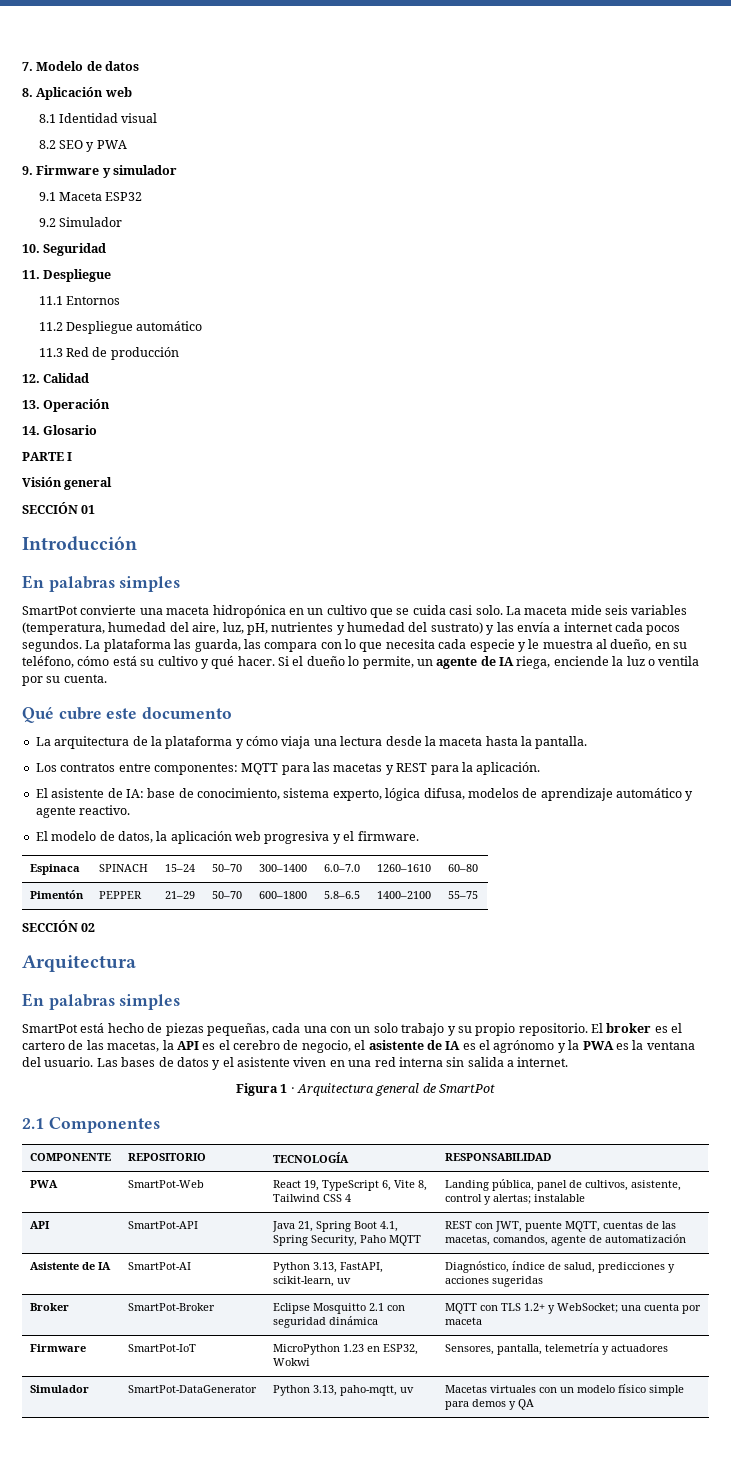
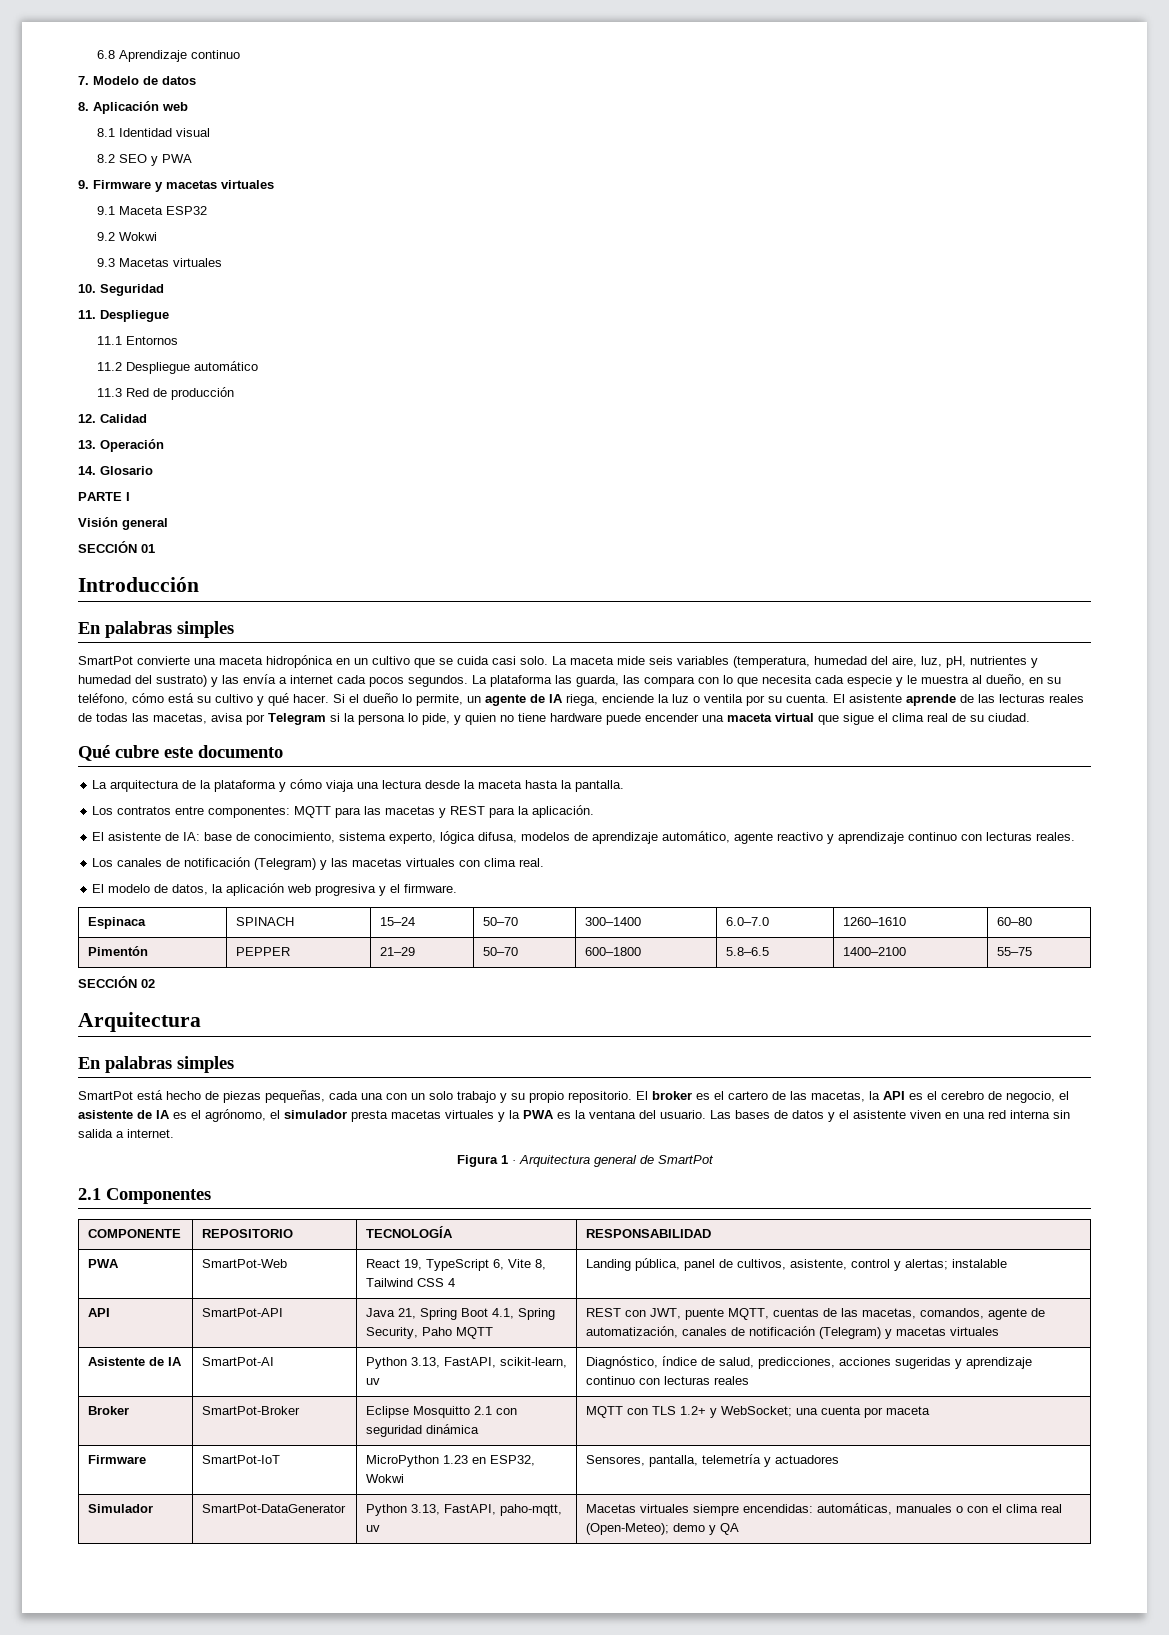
+ 6.8 Aprendizaje continuo
- 9. Firmware y simulador
+ 9. Firmware y macetas virtuales
- 9.2 Simulador
+ 9.2 Wokwi
+ 9.3 Macetas virtuales
+ El asistente aprende de las lecturas reales de todas las macetas, avisa por Telegram si la persona lo pide, y quien no tiene hardware puede encender una maceta virtual que sigue el clima real de su ciudad.
- El asistente de IA: base de conocimiento, sistema experto, lógica difusa, modelos de aprendizaje automático y agente reactivo.
+ El asistente de IA: base de conocimiento, sistema experto, lógica difusa, modelos de aprendizaje automático, agente reactivo y aprendizaje continuo con lecturas reales.
+ Los canales de notificación (Telegram) y las macetas virtuales con clima real.
- El broker es el cartero de las macetas, la API es el cerebro de negocio, el asistente de IA es el agrónomo y la PWA es la ventana del usuario.
+ El broker es el cartero de las macetas, la API es el cerebro de negocio, el asistente de IA es el agrónomo, el simulador presta macetas virtuales y la PWA es la ventana del usuario.
- API | SmartPot-API | Java 21, Spring Boot 4.1, Spring Security, Paho MQTT | REST con JWT, puente MQTT, cuentas de las macetas, comandos, agente de automatización
+ API | SmartPot-API | Java 21, Spring Boot 4.1, Spring Security, Paho MQTT | REST con JWT, puente MQTT, cuentas de las macetas, comandos, agente de automatización, canales de notificación (Telegram) y macetas virtuales
- Asistente de IA | SmartPot-AI | Python 3.13, FastAPI, scikit-learn, uv | Diagnóstico, índice de salud, predicciones y acciones sugeridas
+ Asistente de IA | SmartPot-AI | Python 3.13, FastAPI, scikit-learn, uv | Diagnóstico, índice de salud, predicciones, acciones sugeridas y aprendizaje continuo con lecturas reales
- Simulador | SmartPot-DataGenerator | Python 3.13, paho-mqtt, uv | Macetas virtuales con un modelo físico simple para demos y QA
+ Simulador | SmartPot-DataGenerator | Python 3.13, FastAPI, paho-mqtt, uv | Macetas virtuales siempre encendidas: automáticas, manuales o con el clima real (Open-Meteo); demo y QA

